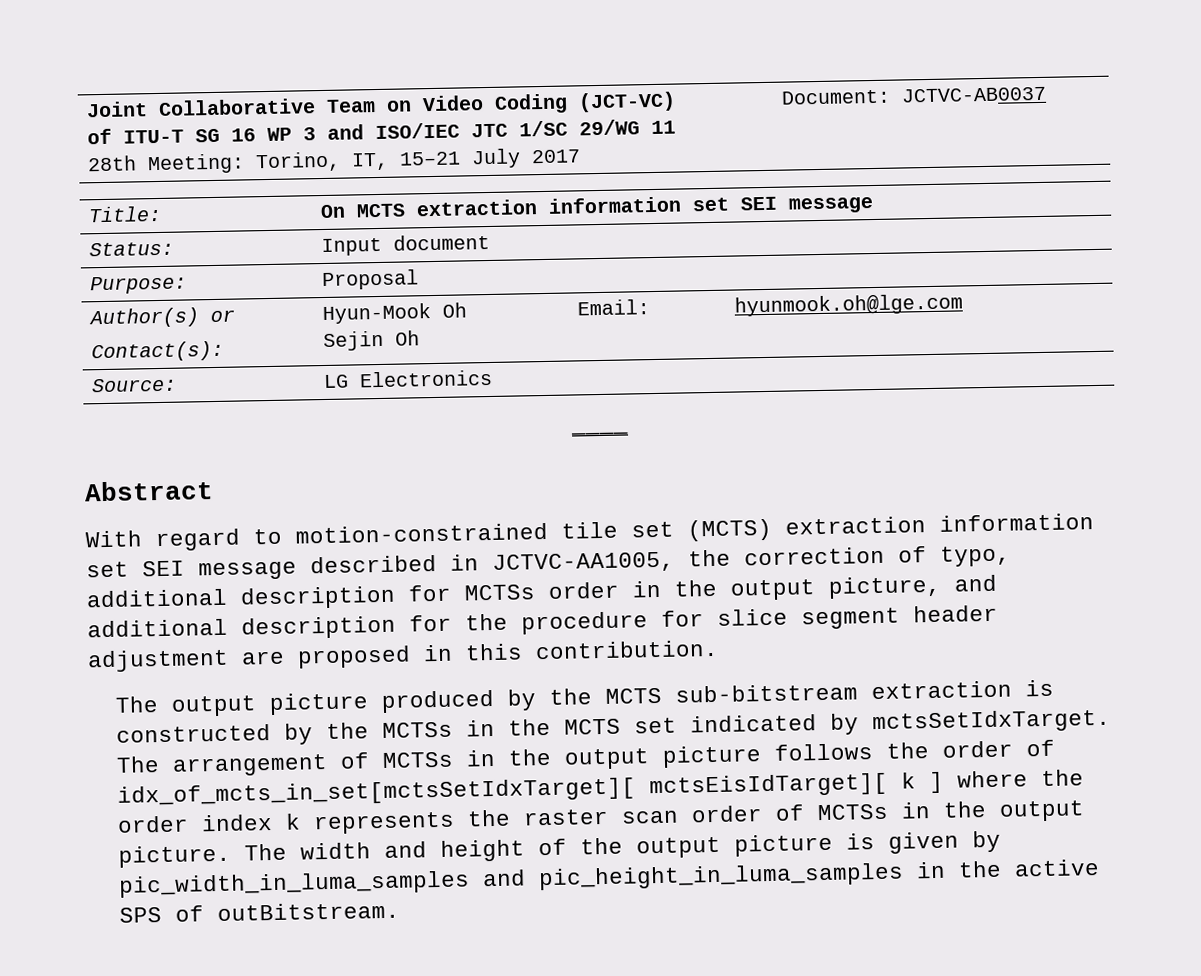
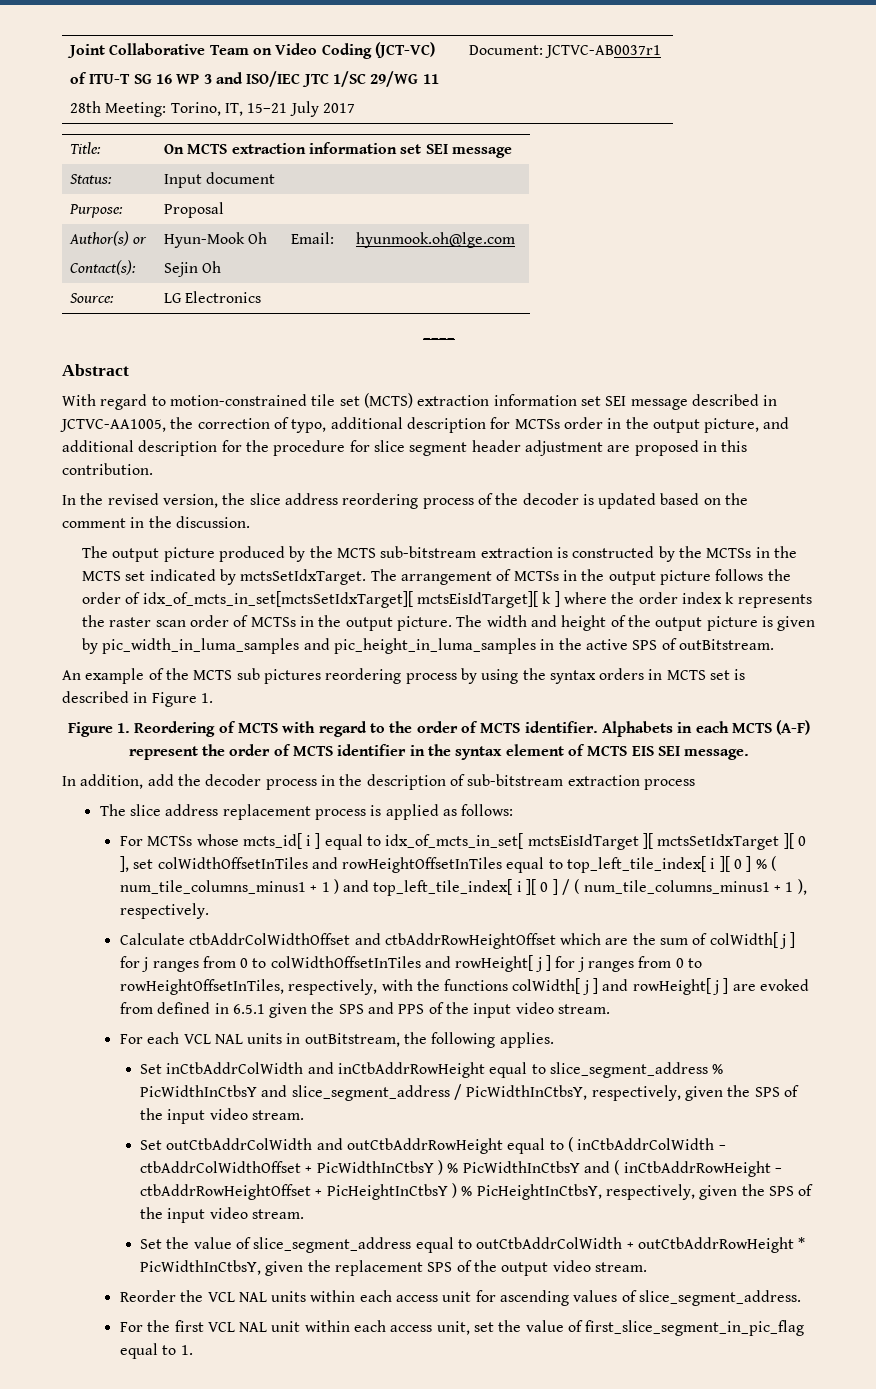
  Joint Collaborative Team on Video Coding (JCT-VC)
  of ITU-T SG 16 WP 3 and ISO/IEC JTC 1/SC 29/WG 11
- 28th Meeting: Torino, IT, 15–21 July 2017 | Document: JCTVC-AB0037
+ 28th Meeting: Torino, IT, 15–21 July 2017 | Document: JCTVC-AB0037r1
+ In the revised version, the slice address reordering process of the decoder is updated based on the comment in the discussion.
+ An example of the MCTS sub pictures reordering process by using the syntax orders in MCTS set is described in Figure 1.
+ Figure 1. Reordering of MCTS with regard to the order of MCTS identifier. Alphabets in each MCTS (A-F) represent the order of MCTS identifier in the syntax element of MCTS EIS SEI message.
+ In addition, add the decoder process in the description of sub-bitstream extraction process
+ The slice address replacement process is applied as follows:
+ For MCTSs whose mcts_id[ i ] equal to idx_of_mcts_in_set[ mctsEisIdTarget ][ mctsSetIdxTarget ][ 0 ], set colWidthOffsetInTiles and rowHeightOffsetInTiles equal to top_left_tile_index[ i ][ 0 ] % ( num_tile_columns_minus1 + 1 ) and top_left_tile_index[ i ][ 0 ] / ( num_tile_columns_minus1 + 1 ), respectively.
+ Calculate ctbAddrColWidthOffset and ctbAddrRowHeightOffset which are the sum of colWidth[ j ] for j ranges from 0 to colWidthOffsetInTiles and rowHeight[ j ] for j ranges from 0 to rowHeightOffsetInTiles, respectively, with the functions colWidth[ j ] and rowHeight[ j ] are evoked from defined in 6.5.1 given the SPS and PPS of the input video stream.
+ For each VCL NAL units in outBitstream, the following applies.
+ Set inCtbAddrColWidth and inCtbAddrRowHeight equal to slice_segment_address % PicWidthInCtbsY and slice_segment_address / PicWidthInCtbsY, respectively, given the SPS of the input video stream.
+ Set outCtbAddrColWidth and outCtbAddrRowHeight equal to ( inCtbAddrColWidth − ctbAddrColWidthOffset + PicWidthInCtbsY ) % PicWidthInCtbsY and ( inCtbAddrRowHeight − ctbAddrRowHeightOffset + PicHeightInCtbsY ) % PicHeightInCtbsY, respectively, given the SPS of the input video stream.
+ Set the value of slice_segment_address equal to outCtbAddrColWidth + outCtbAddrRowHeight * PicWidthInCtbsY, given the replacement SPS of the output video stream.
+ Reorder the VCL NAL units within each access unit for ascending values of slice_segment_address.
+ For the first VCL NAL unit within each access unit, set the value of first_slice_segment_in_pic_flag equal to 1.

